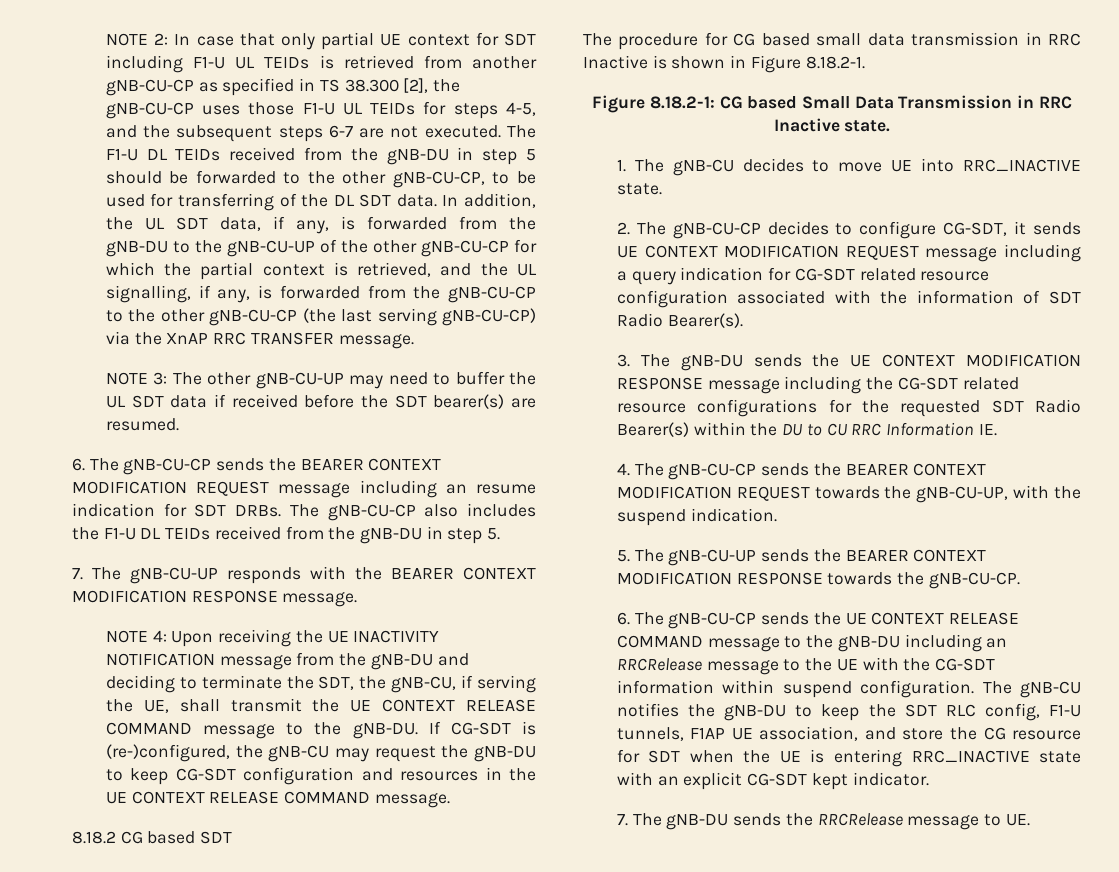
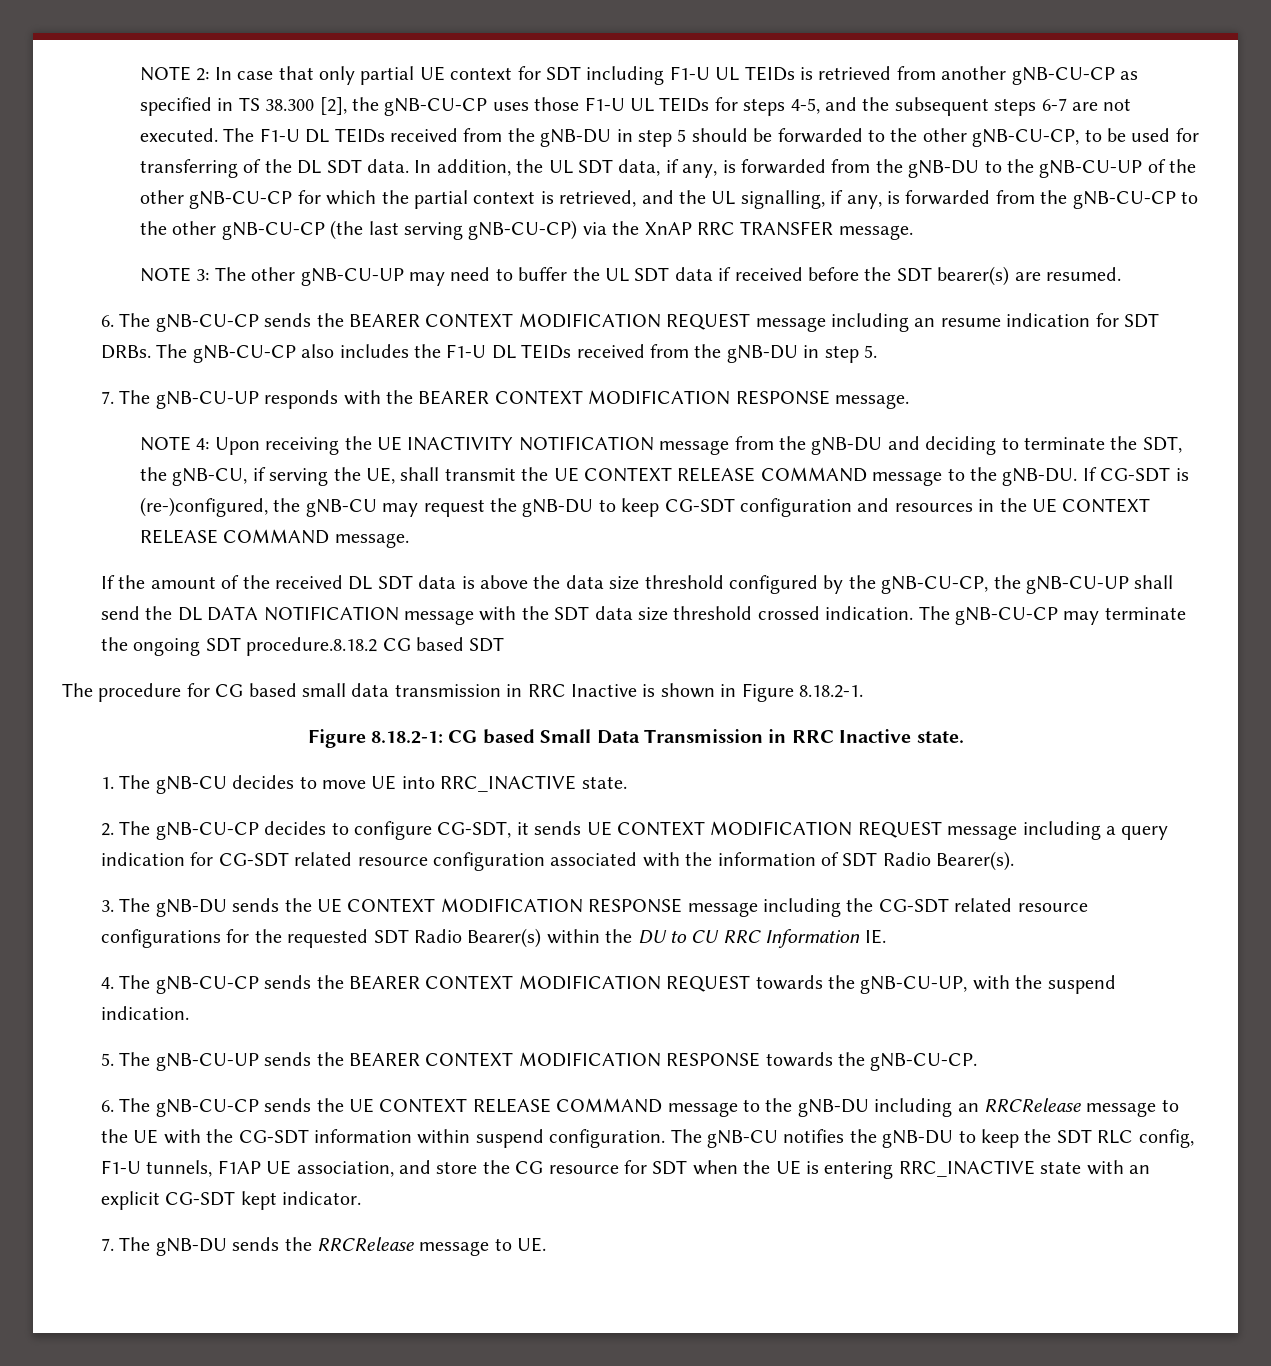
- 8.18.2 CG based SDT
+ If the amount of the received DL SDT data is above the data size threshold configured by the gNB-CU-CP, the gNB-CU-UP shall send the DL DATA NOTIFICATION message with the SDT data size threshold crossed indication. The gNB-CU-CP may terminate the ongoing SDT procedure.8.18.2 CG based SDT

